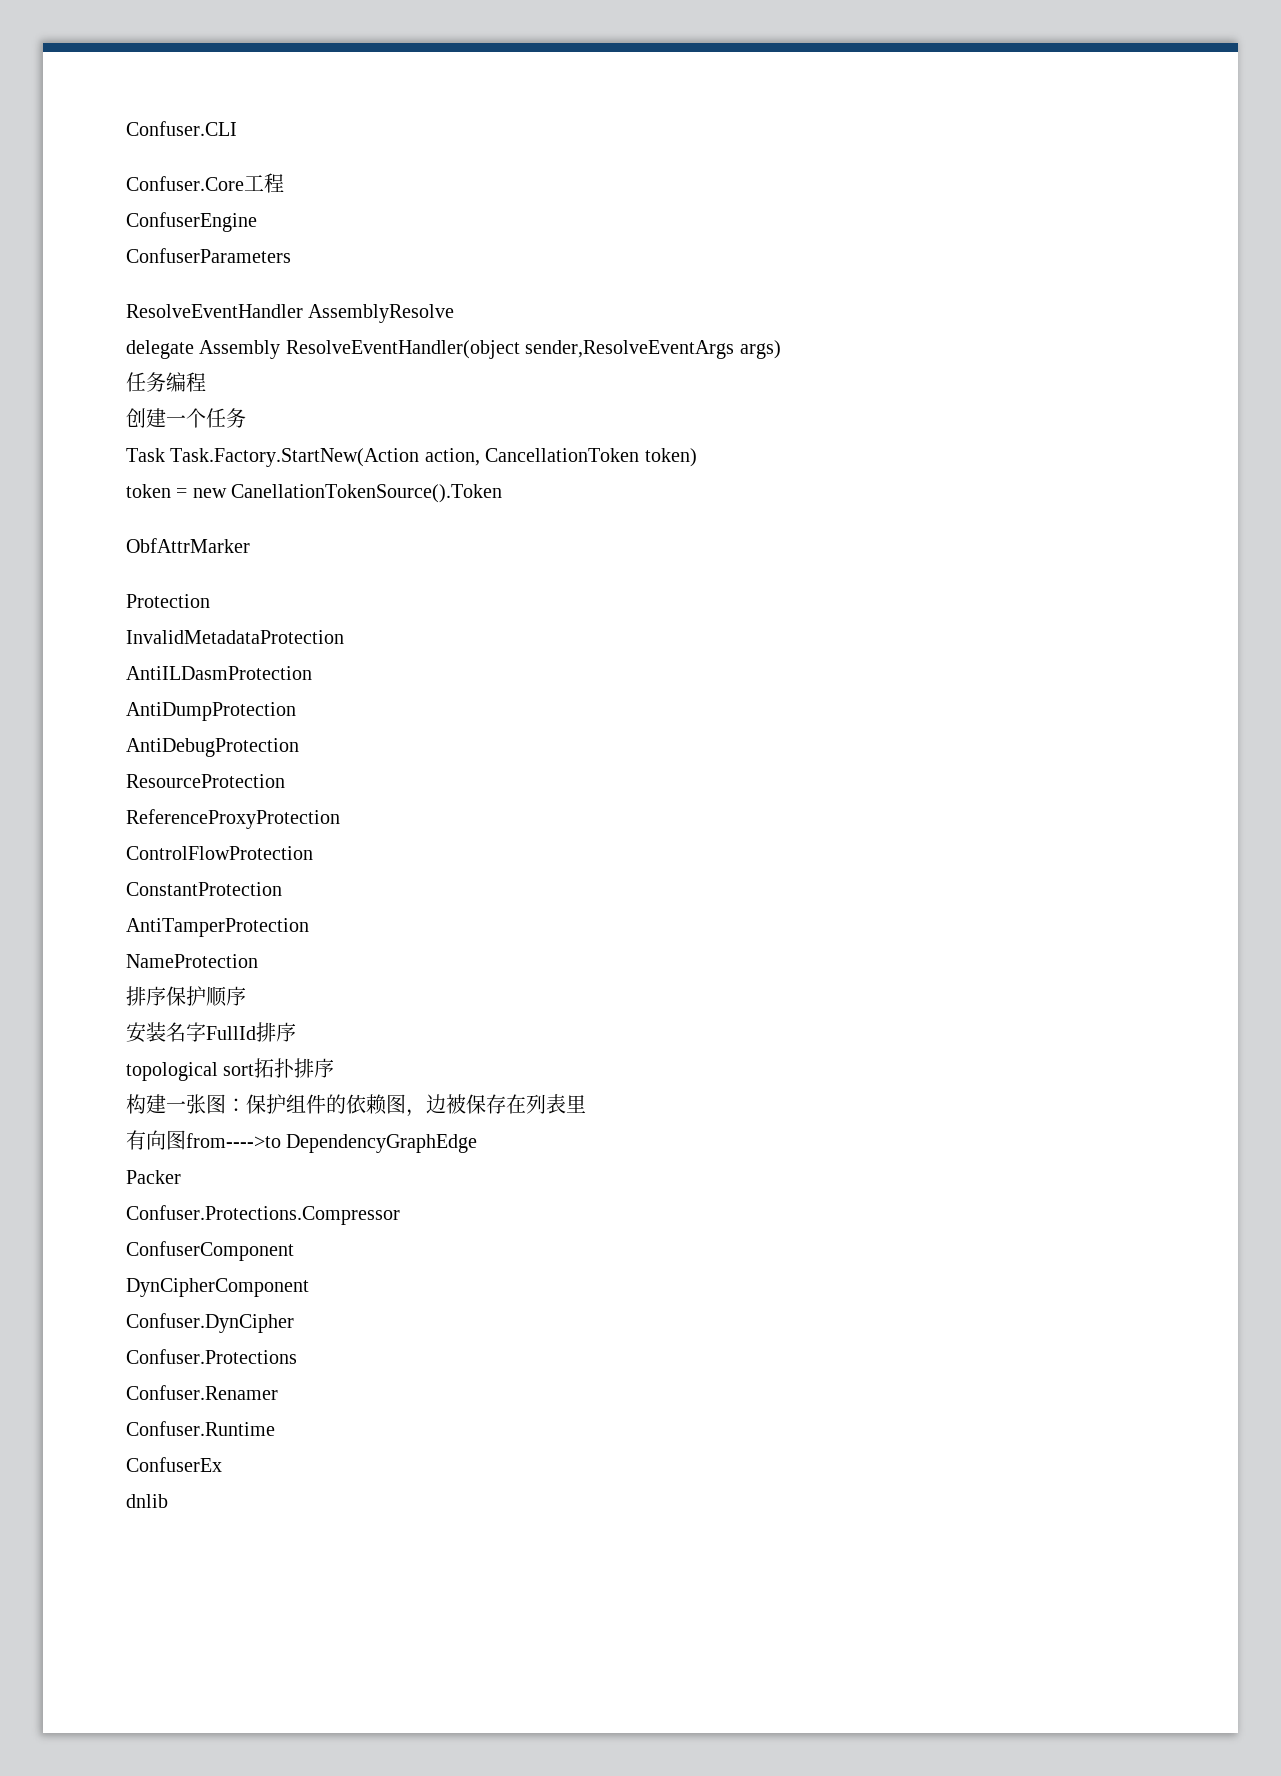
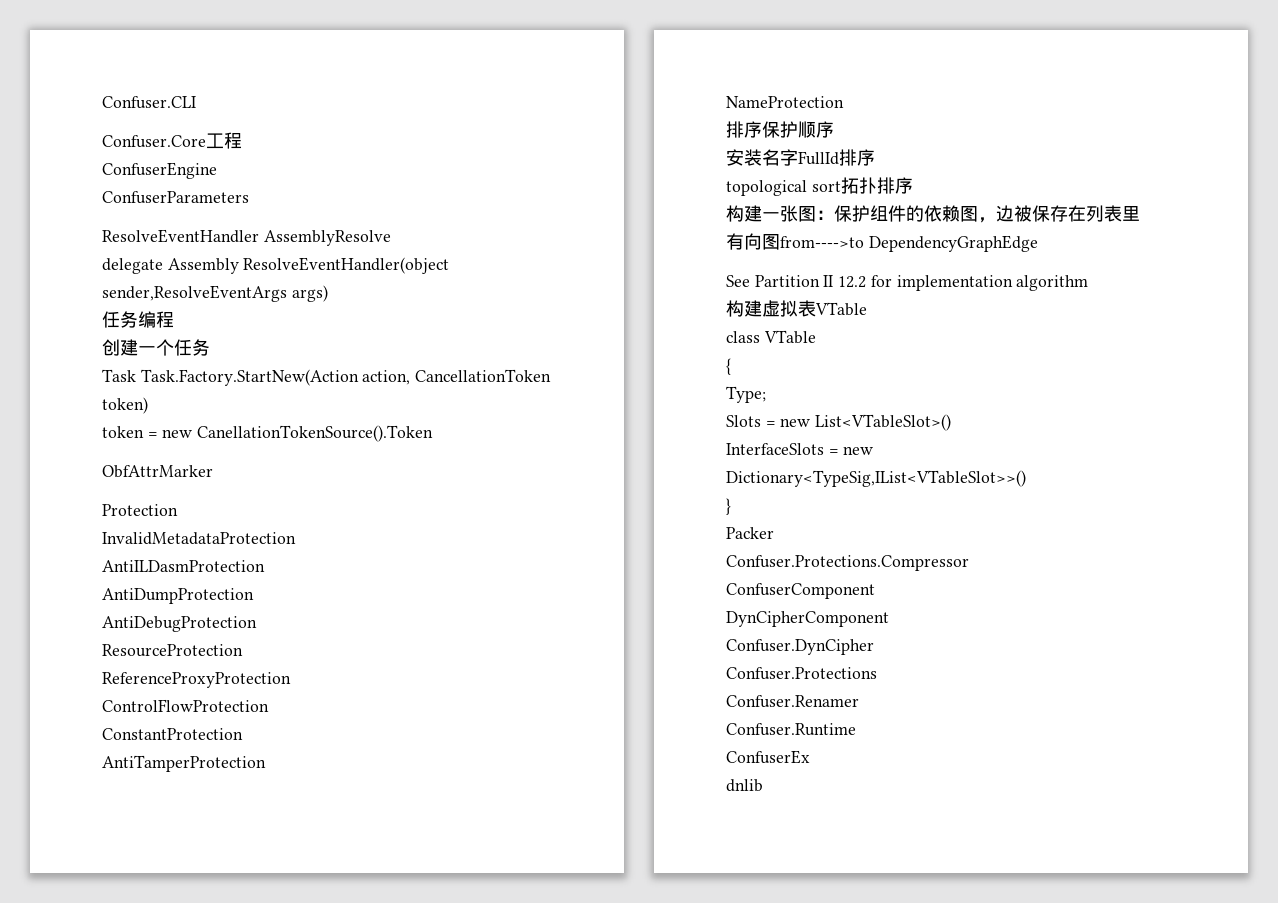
+ See Partition II 12.2 for implementation algorithm
+ 构建虚拟表VTable
+ class VTable
+ {
+ Type;
+ Slots = new List<VTableSlot>()
+ InterfaceSlots = new Dictionary<TypeSig,IList<VTableSlot>>()
+ }

